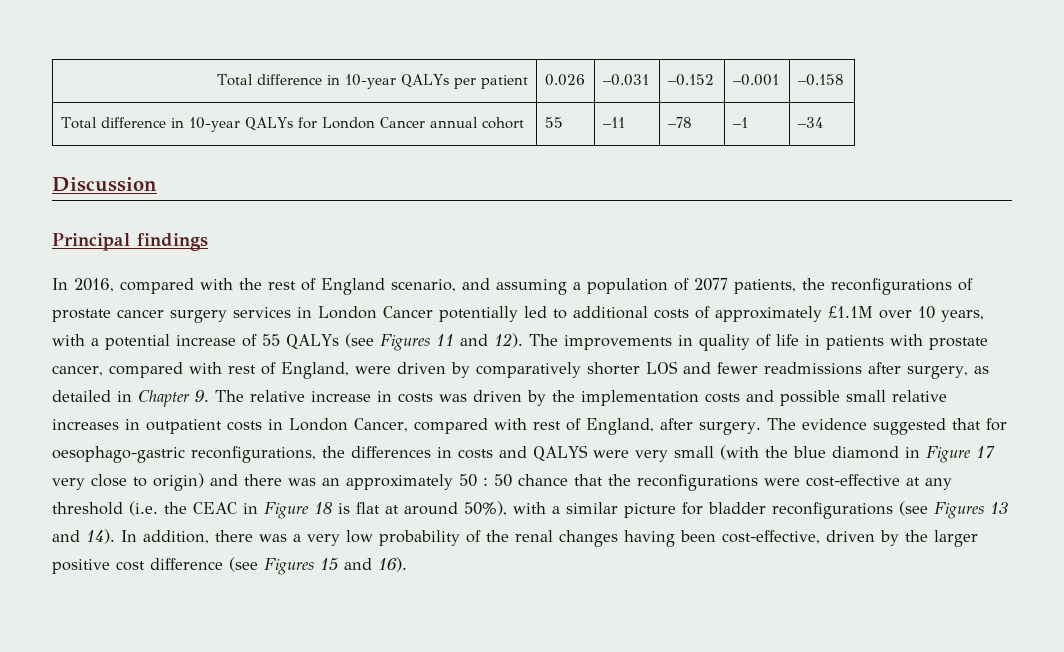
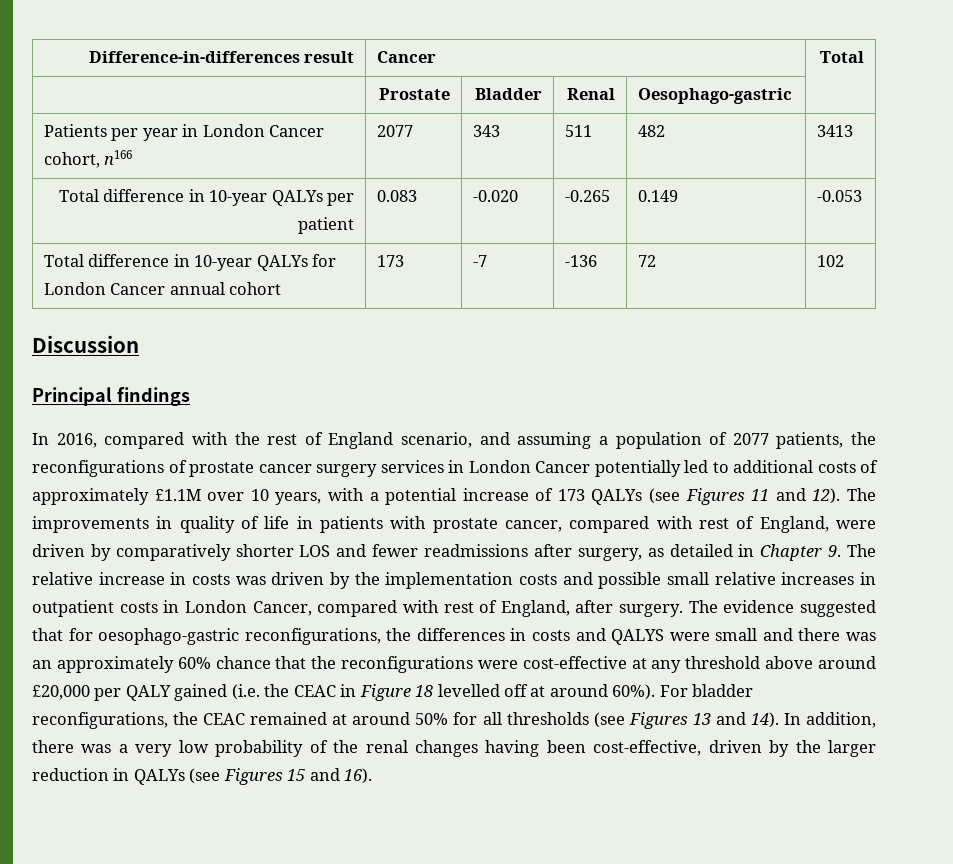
+ Difference-in-differences result | Cancer | Total
+ | Prostate | Bladder | Renal | Oesophago-gastric |
+ Patients per year in London Cancer cohort, n166 | 2077 | 343 | 511 | 482 | 3413
- Total difference in 10-year QALYs per patient | 0.026 | –0.031 | –0.152 | –0.001 | –0.158
+ Total difference in 10-year QALYs per patient | 0.083 | -0.020 | -0.265 | 0.149 | -0.053
- Total difference in 10-year QALYs for London Cancer annual cohort | 55 | –11 | –78 | –1 | –34
+ Total difference in 10-year QALYs for London Cancer annual cohort | 173 | -7 | -136 | 72 | 102
- In 2016, compared with the rest of England scenario, and assuming a population of 2077 patients, the reconfigurations of prostate cancer surgery services in London Cancer potentially led to additional costs of approximately £1.1M over 10 years, with a potential increase of 55 QALYs (see Figures 11 and 12).
+ In 2016, compared with the rest of England scenario, and assuming a population of 2077 patients, the reconfigurations of prostate cancer surgery services in London Cancer potentially led to additional costs of approximately £1.1M over 10 years, with a potential increase of 173 QALYs (see Figures 11 and 12).
- The evidence suggested that for oesophago-gastric reconfigurations, the differences in costs and QALYS were very small (with the blue diamond in Figure 17 very close to origin) and there was an approximately 50 : 50 chance that the reconfigurations were cost-effective at any threshold (i.e. the CEAC in Figure 18 is flat at around 50%), with a similar picture for bladder reconfigurations (see Figures 13 and 14).
+ The evidence suggested that for oesophago-gastric reconfigurations, the differences in costs and QALYS were small and there was an approximately 60% chance that the reconfigurations were cost-effective at any threshold above around £20,000 per QALY gained (i.e. the CEAC in Figure 18 levelled off at around 60%). For bladder reconfigurations, the CEAC remained at around 50% for all thresholds (see Figures 13 and 14).
- In addition, there was a very low probability of the renal changes having been cost-effective, driven by the larger positive cost difference (see Figures 15 and 16).
+ In addition, there was a very low probability of the renal changes having been cost-effective, driven by the larger reduction in QALYs (see Figures 15 and 16).

